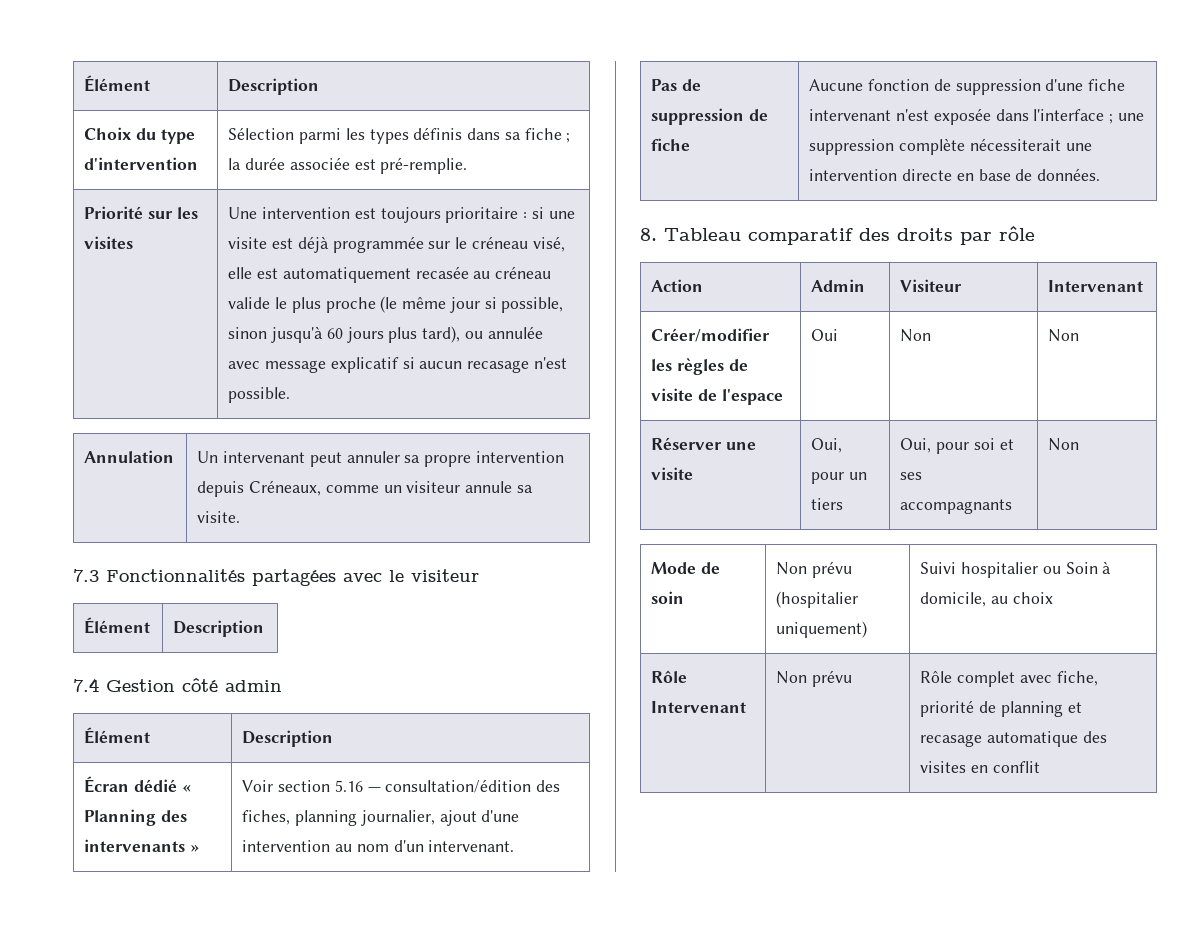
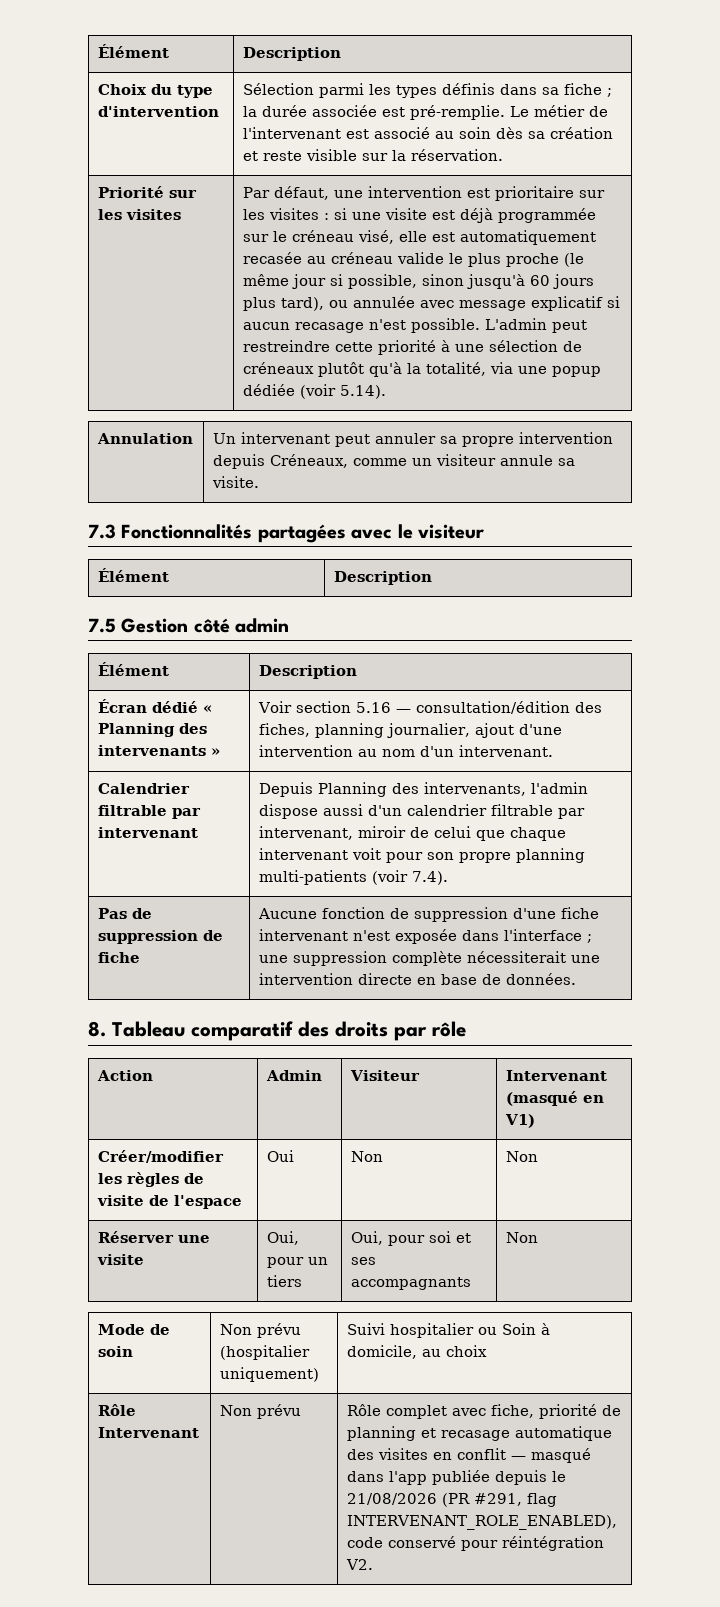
- Choix du type d'intervention | Sélection parmi les types définis dans sa fiche ; la durée associée est pré-remplie.
- Priorité sur les visites | Une intervention est toujours prioritaire : si une visite est déjà programmée sur le créneau visé, elle est automatiquement recasée au créneau valide le plus proche (le même jour si possible, sinon jusqu'à 60 jours plus tard), ou annulée avec message explicatif si aucun recasage n'est possible.
+ Choix du type d'intervention | Sélection parmi les types définis dans sa fiche ; la durée associée est pré-remplie. Le métier de l'intervenant est associé au soin dès sa création et reste visible sur la réservation.
+ Priorité sur les visites | Par défaut, une intervention est prioritaire sur les visites : si une visite est déjà programmée sur le créneau visé, elle est automatiquement recasée au créneau valide le plus proche (le même jour si possible, sinon jusqu'à 60 jours plus tard), ou annulée avec message explicatif si aucun recasage n'est possible. L'admin peut restreindre cette priorité à une sélection de créneaux plutôt qu'à la totalité, via une popup dédiée (voir 5.14).
- 7.4 Gestion côté admin
+ 7.5 Gestion côté admin
+ Calendrier filtrable par intervenant | Depuis Planning des intervenants, l'admin dispose aussi d'un calendrier filtrable par intervenant, miroir de celui que chaque intervenant voit pour son propre planning multi-patients (voir 7.4).
- Action | Admin | Visiteur | Intervenant
+ Action | Admin | Visiteur | Intervenant (masqué en V1)
- Rôle Intervenant | Non prévu | Rôle complet avec fiche, priorité de planning et recasage automatique des visites en conflit
+ Rôle Intervenant | Non prévu | Rôle complet avec fiche, priorité de planning et recasage automatique des visites en conflit — masqué dans l'app publiée depuis le 21/08/2026 (PR #291, flag INTERVENANT_ROLE_ENABLED), code conservé pour réintégration V2.

